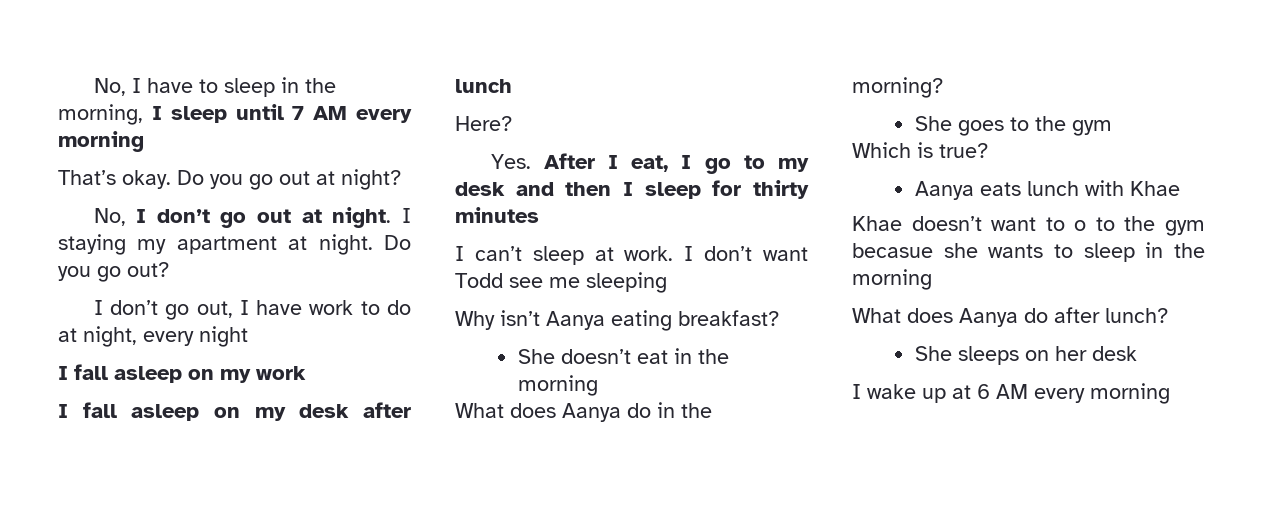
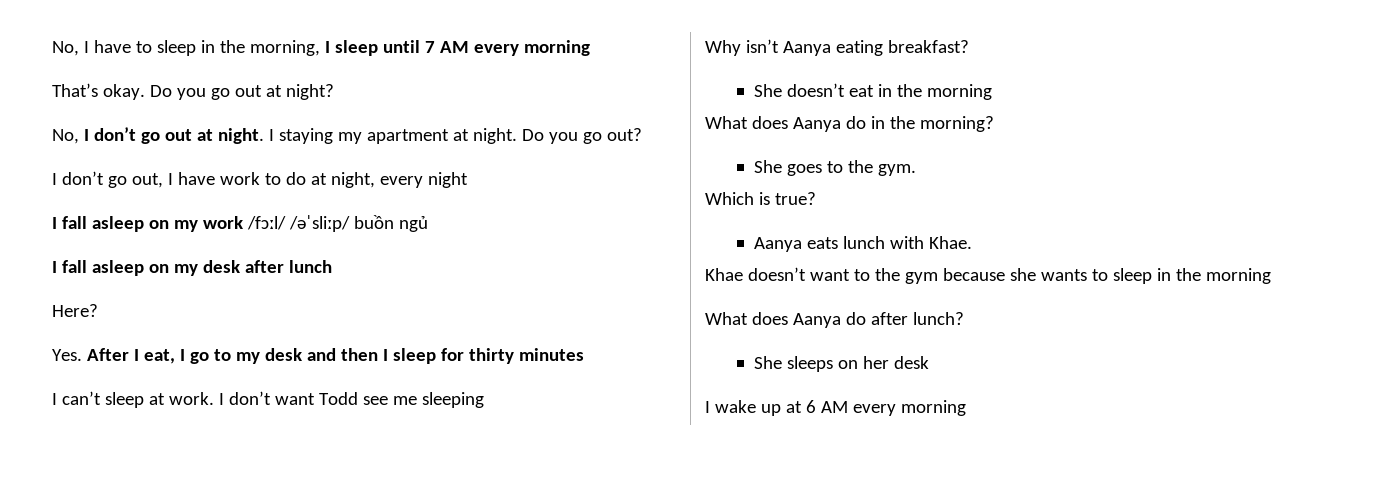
- I fall asleep on my work
+ I fall asleep on my work /fɔːl/ /əˈsliːp/ buồn ngủ
- She goes to the gym
+ She goes to the gym.
- Aanya eats lunch with Khae
+ Aanya eats lunch with Khae.
- Khae doesn’t want to o to the gym becasue she wants to sleep in the morning
+ Khae doesn’t want to the gym because she wants to sleep in the morning

